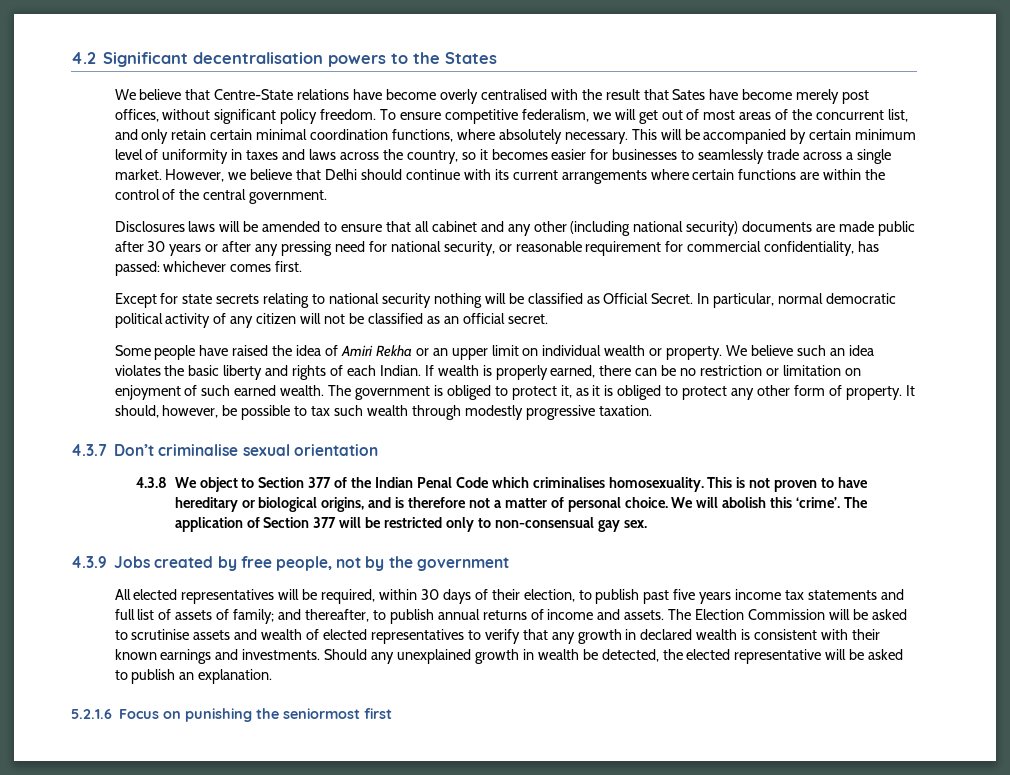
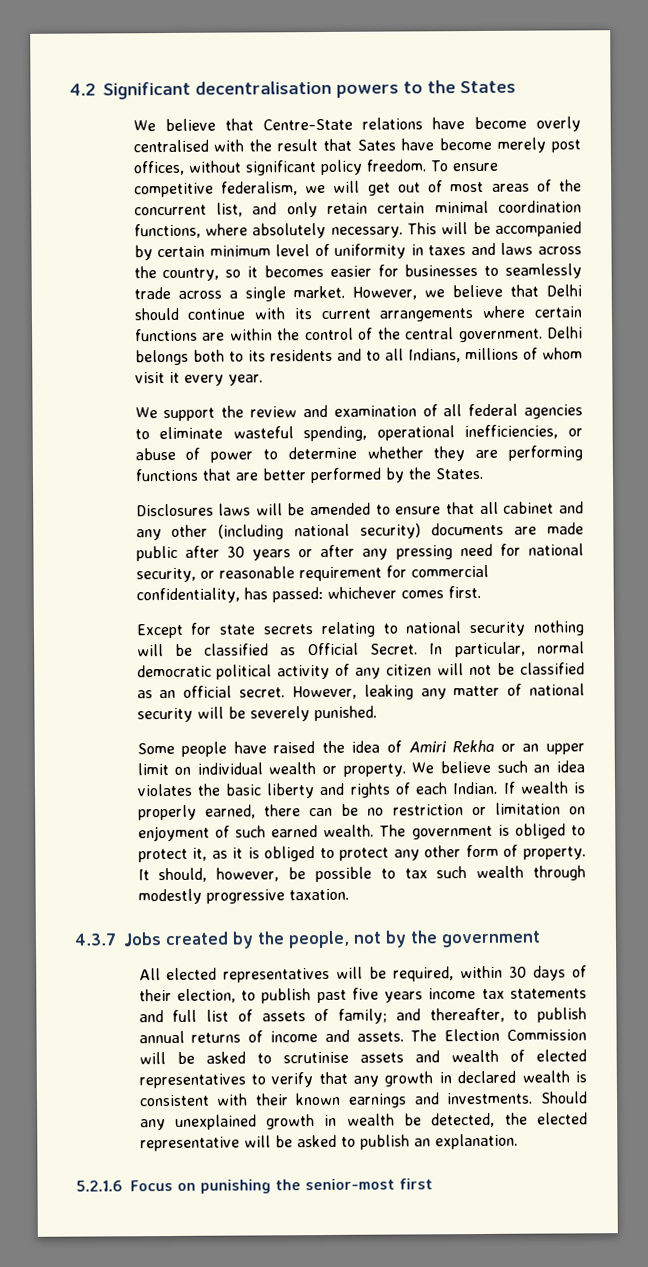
+ Delhi belongs both to its residents and to all Indians, millions of whom visit it every year.
+ We support the review and examination of all federal agencies to eliminate wasteful spending, operational inefficiencies, or abuse of power to determine whether they are performing functions that are better performed by the States.
+ However, leaking any matter of national security will be severely punished.
- 4.3.7 Don’t criminalise sexual orientation
- 4.3.8 We object to Section 377 of the Indian Penal Code which criminalises homosexuality. This is not proven to have hereditary or biological origins, and is therefore not a matter of personal choice. We will abolish this ‘crime’. The application of Section 377 will be restricted only to non-consensual gay sex.
- 4.3.9 Jobs created by free people, not by the government
+ 4.3.7 Jobs created by the people, not by the government
- 5.2.1.6 Focus on punishing the seniormost first
+ 5.2.1.6 Focus on punishing the senior-most first

